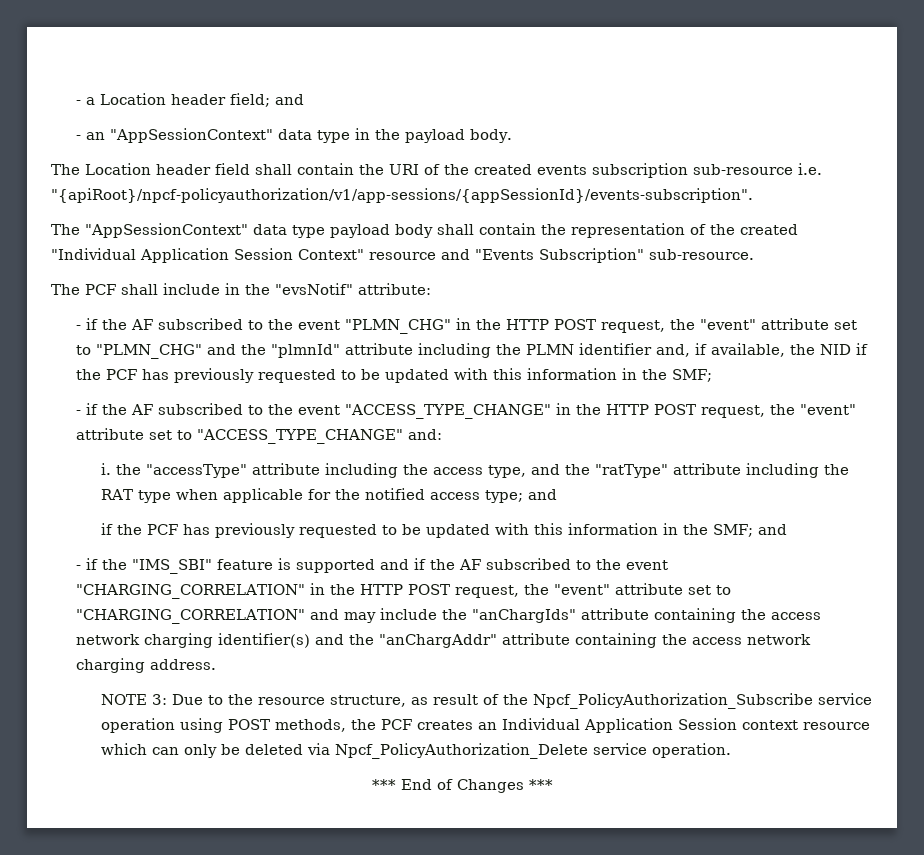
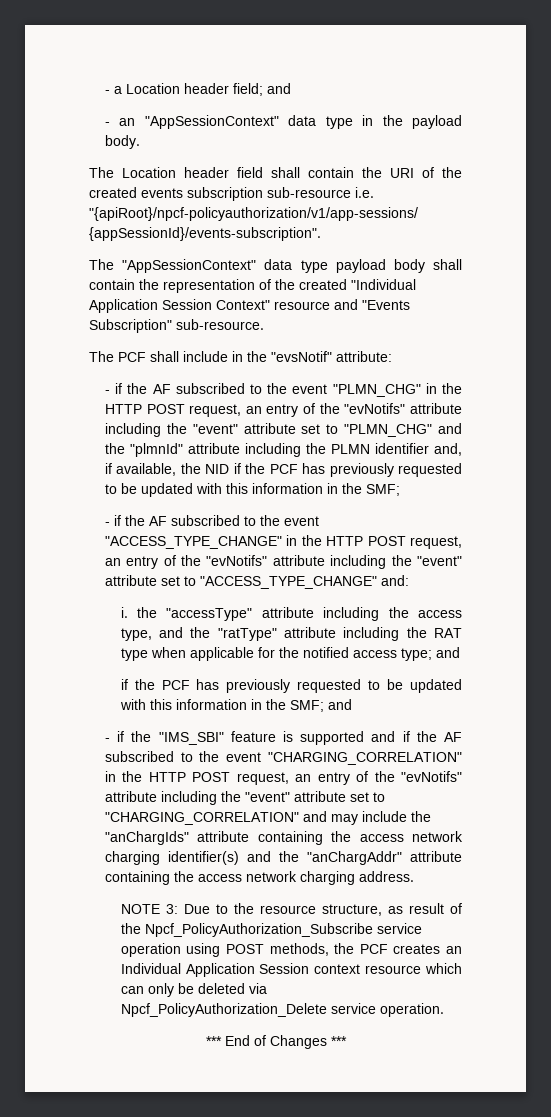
- - if the AF subscribed to the event "PLMN_CHG" in the HTTP POST request, the "event" attribute set to "PLMN_CHG" and the "plmnId" attribute including the PLMN identifier and, if available, the NID if the PCF has previously requested to be updated with this information in the SMF;
+ - if the AF subscribed to the event "PLMN_CHG" in the HTTP POST request, an entry of the "evNotifs" attribute including the "event" attribute set to "PLMN_CHG" and the "plmnId" attribute including the PLMN identifier and, if available, the NID if the PCF has previously requested to be updated with this information in the SMF;
- - if the AF subscribed to the event "ACCESS_TYPE_CHANGE" in the HTTP POST request, the "event" attribute set to "ACCESS_TYPE_CHANGE" and:
+ - if the AF subscribed to the event "ACCESS_TYPE_CHANGE" in the HTTP POST request, an entry of the "evNotifs" attribute including the "event" attribute set to "ACCESS_TYPE_CHANGE" and:
- - if the "IMS_SBI" feature is supported and if the AF subscribed to the event "CHARGING_CORRELATION" in the HTTP POST request, the "event" attribute set to "CHARGING_CORRELATION" and may include the "anChargIds" attribute containing the access network charging identifier(s) and the "anChargAddr" attribute containing the access network charging address.
+ - if the "IMS_SBI" feature is supported and if the AF subscribed to the event "CHARGING_CORRELATION" in the HTTP POST request, an entry of the "evNotifs" attribute including the "event" attribute set to "CHARGING_CORRELATION" and may include the "anChargIds" attribute containing the access network charging identifier(s) and the "anChargAddr" attribute containing the access network charging address.

